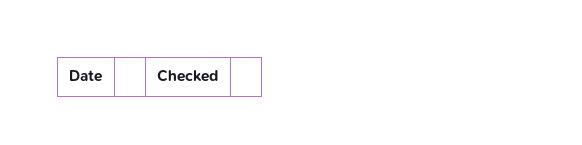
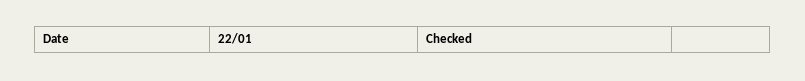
- Date | | Checked |
+ Date | 22/01 | Checked |

